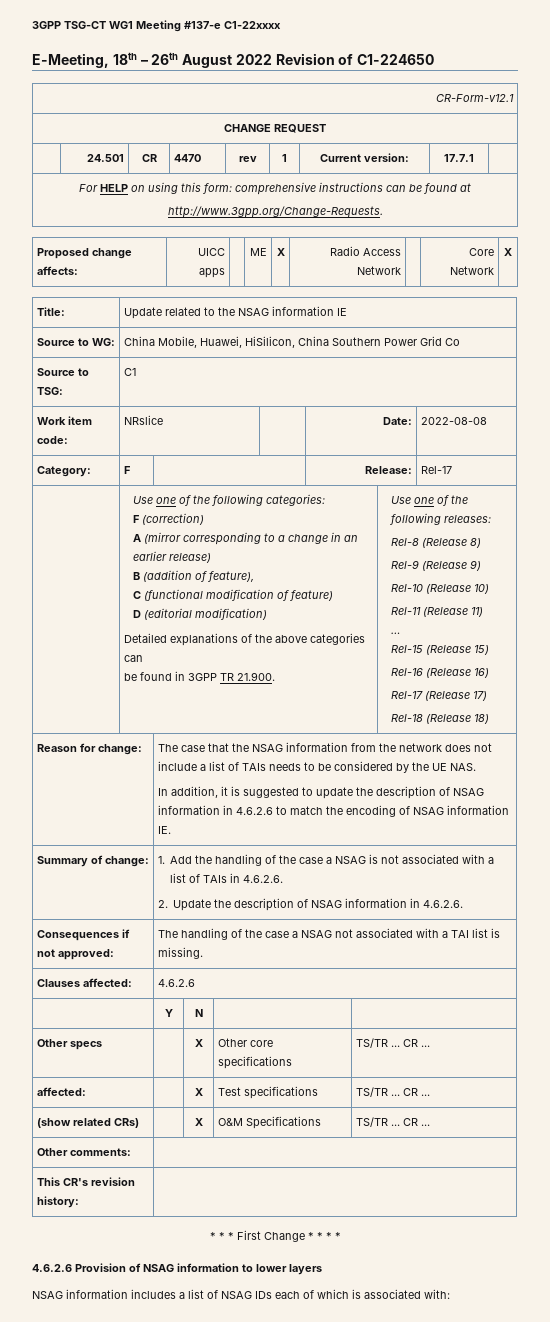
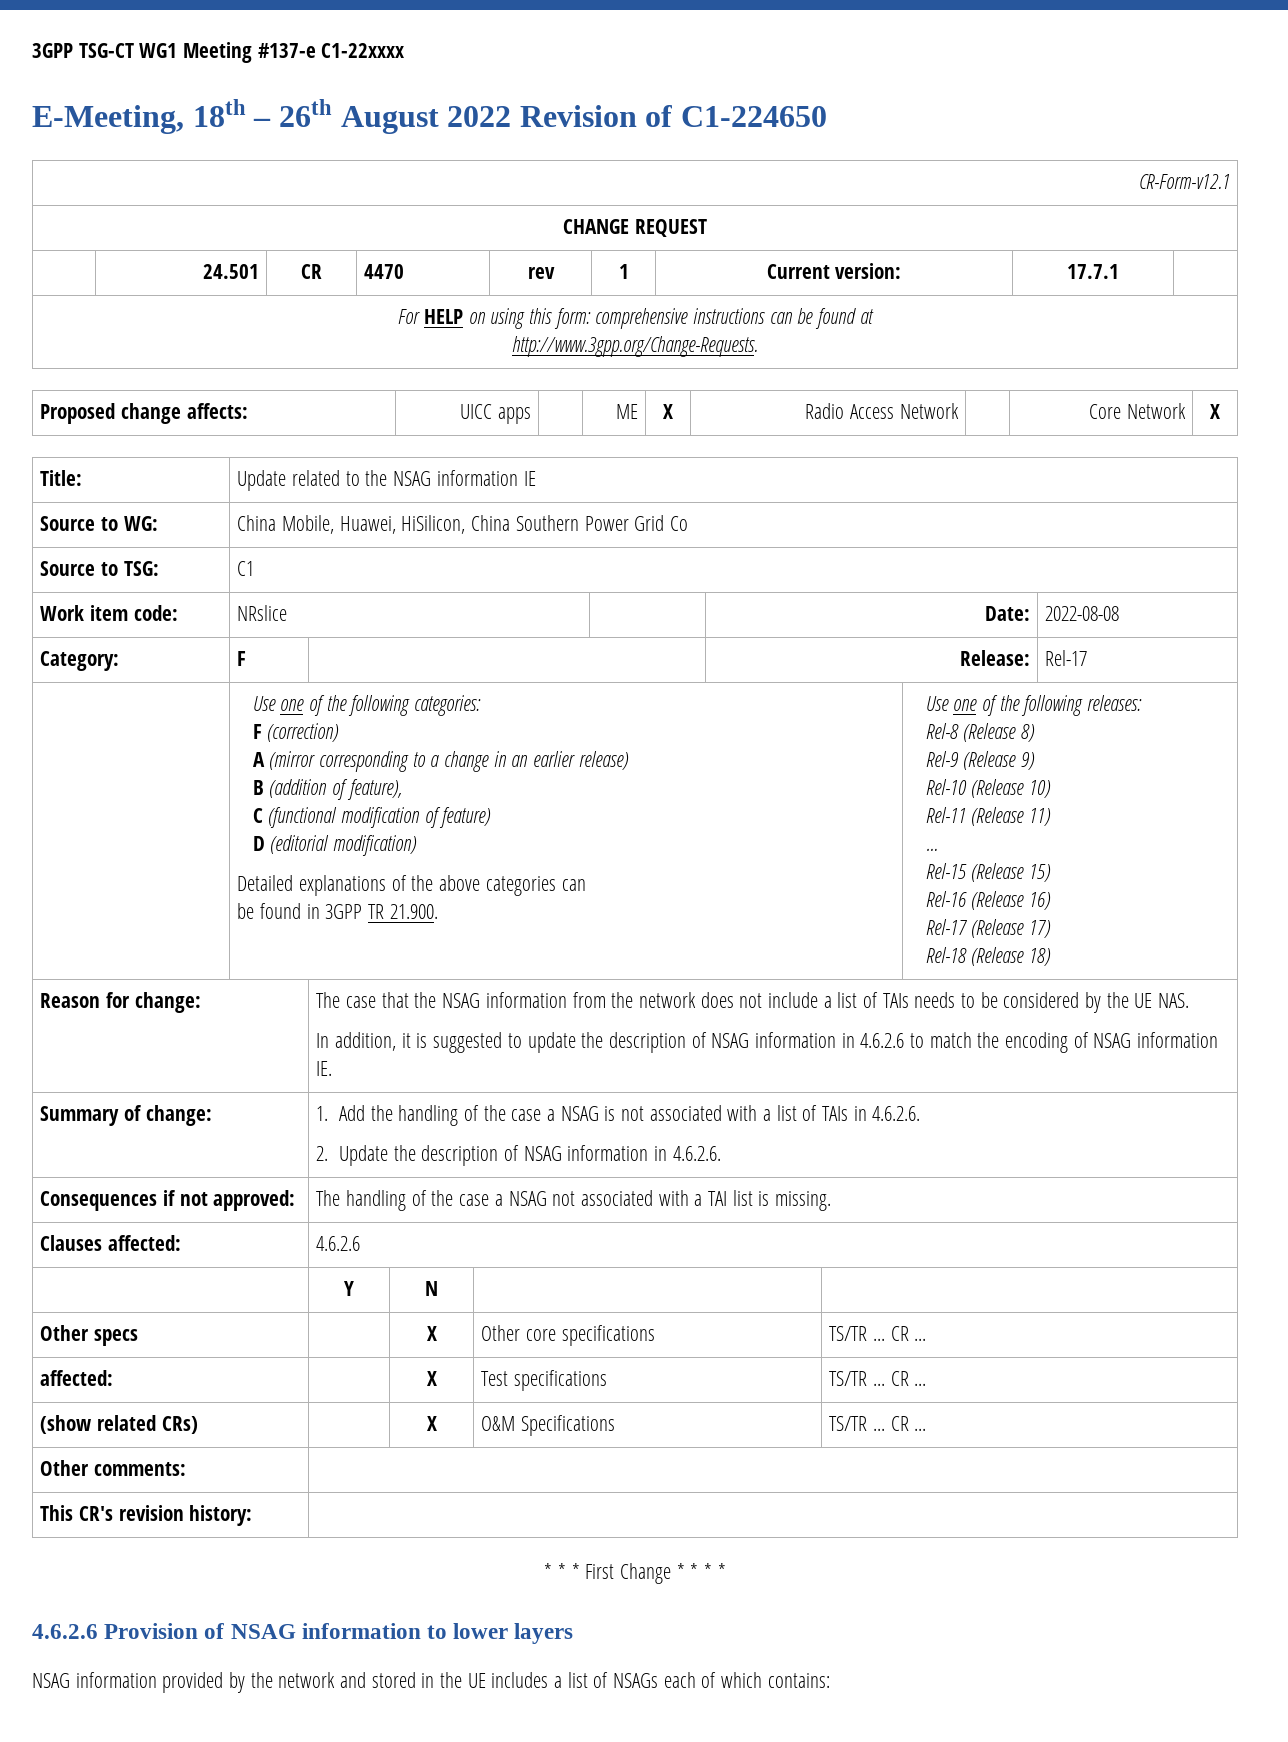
- NSAG information includes a list of NSAG IDs each of which is associated with:
+ NSAG information provided by the network and stored in the UE includes a list of NSAGs each of which contains:

